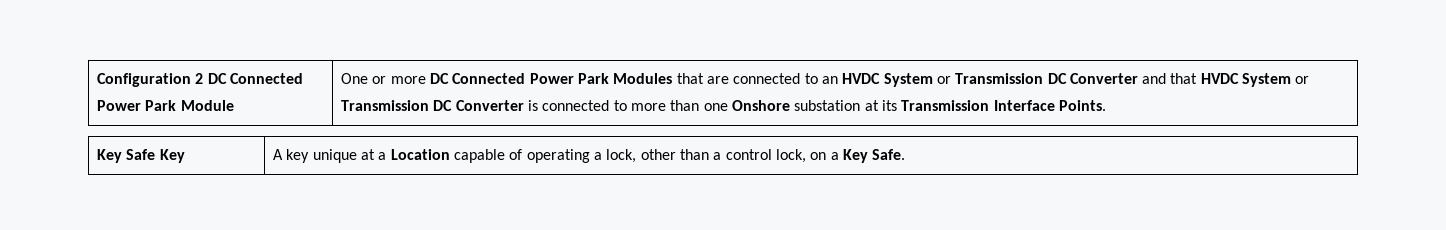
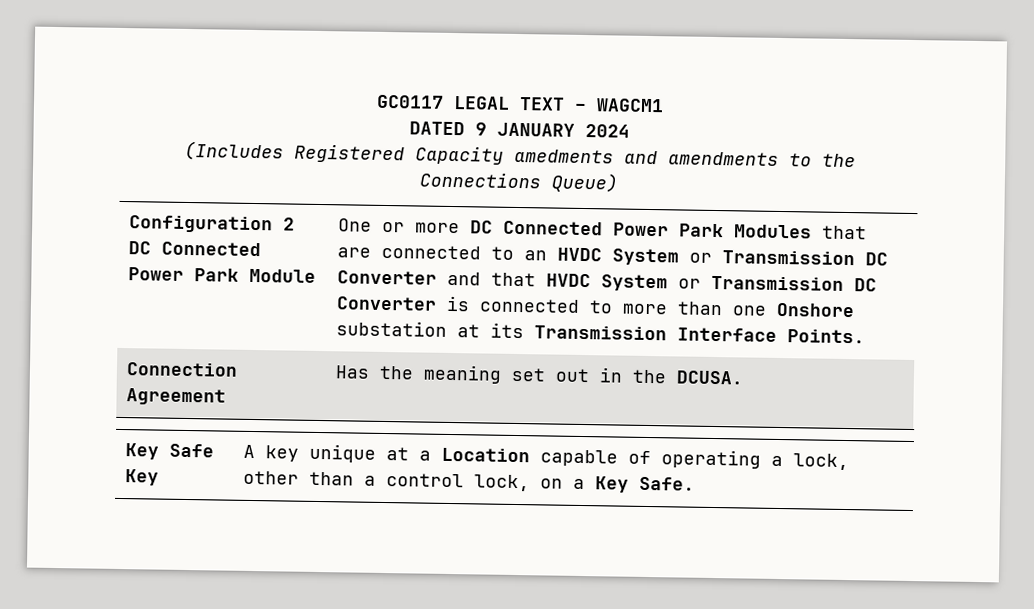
+ GC0117 LEGAL TEXT – WAGCM1
+ DATED 9 JANUARY 2024
+ (Includes Registered Capacity amedments and amendments to the Connections Queue)
+ Connection Agreement | Has the meaning set out in the DCUSA.

